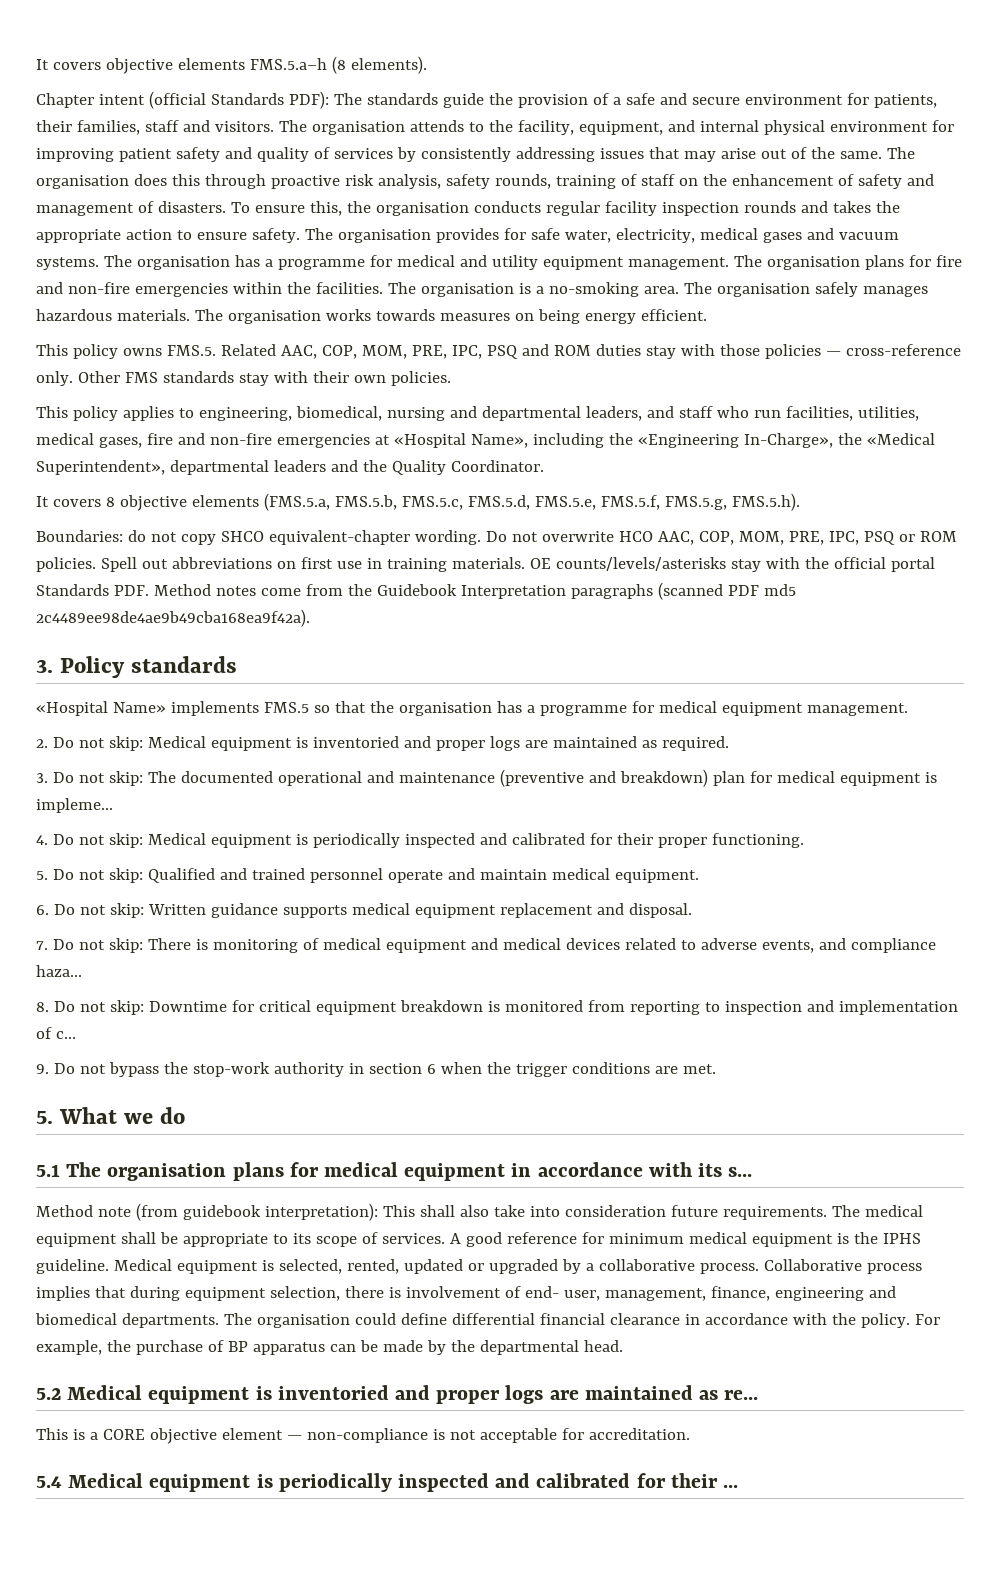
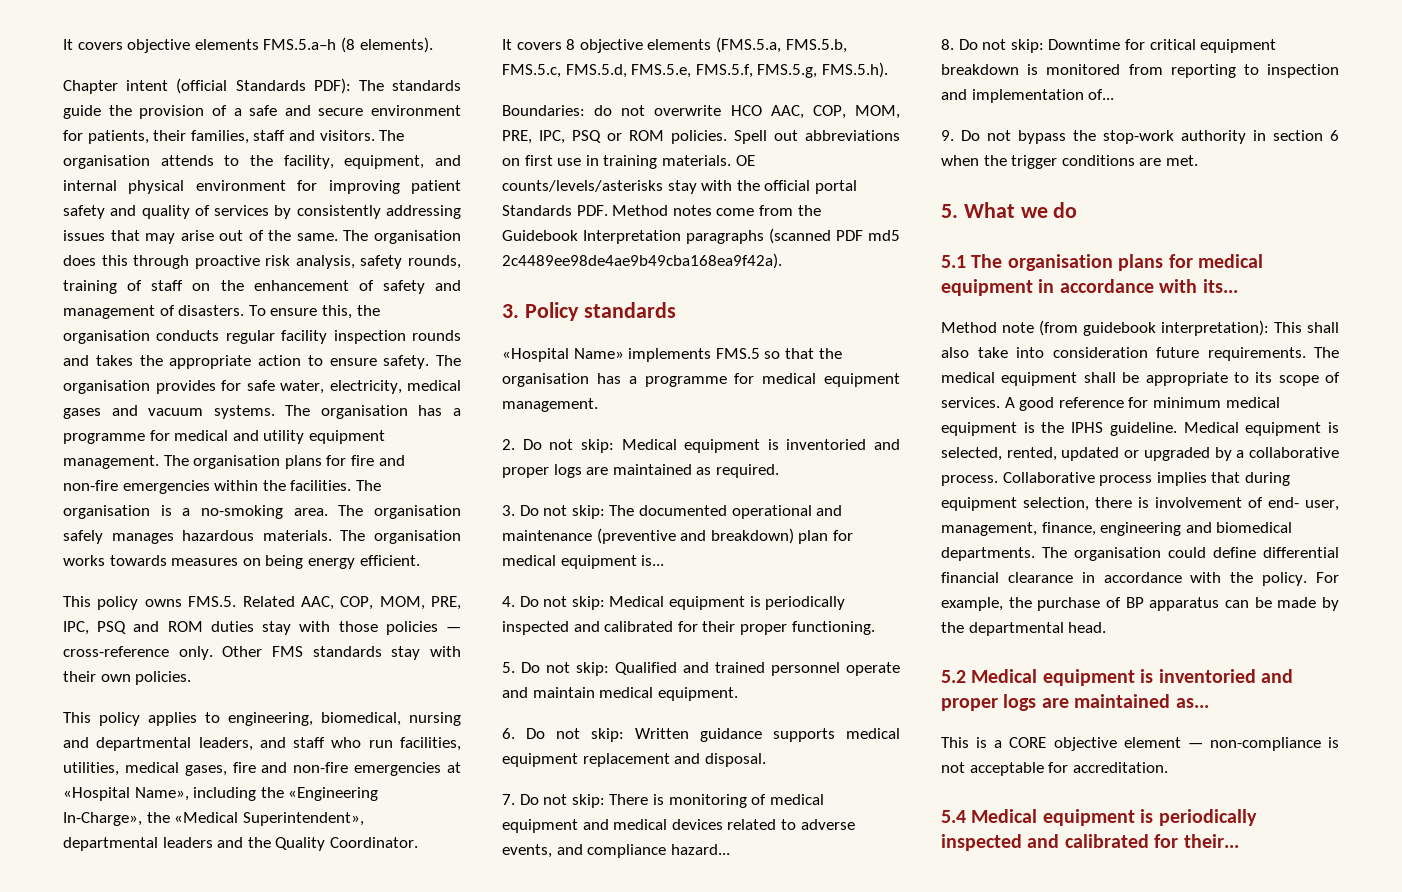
- Boundaries: do not copy SHCO equivalent-chapter wording. Do not overwrite HCO AAC, COP, MOM, PRE, IPC, PSQ or ROM policies.
+ Boundaries: do not overwrite HCO AAC, COP, MOM, PRE, IPC, PSQ or ROM policies.
- 3. Do not skip: The documented operational and maintenance (preventive and breakdown) plan for medical equipment is impleme...
+ 3. Do not skip: The documented operational and maintenance (preventive and breakdown) plan for medical equipment is...
- 7. Do not skip: There is monitoring of medical equipment and medical devices related to adverse events, and compliance haza...
+ 7. Do not skip: There is monitoring of medical equipment and medical devices related to adverse events, and compliance hazard...
- 8. Do not skip: Downtime for critical equipment breakdown is monitored from reporting to inspection and implementation of c...
+ 8. Do not skip: Downtime for critical equipment breakdown is monitored from reporting to inspection and implementation of...
- 5.1 The organisation plans for medical equipment in accordance with its s...
+ 5.1 The organisation plans for medical equipment in accordance with its...
- 5.2 Medical equipment is inventoried and proper logs are maintained as re...
+ 5.2 Medical equipment is inventoried and proper logs are maintained as...
- 5.4 Medical equipment is periodically inspected and calibrated for their ...
+ 5.4 Medical equipment is periodically inspected and calibrated for their...

